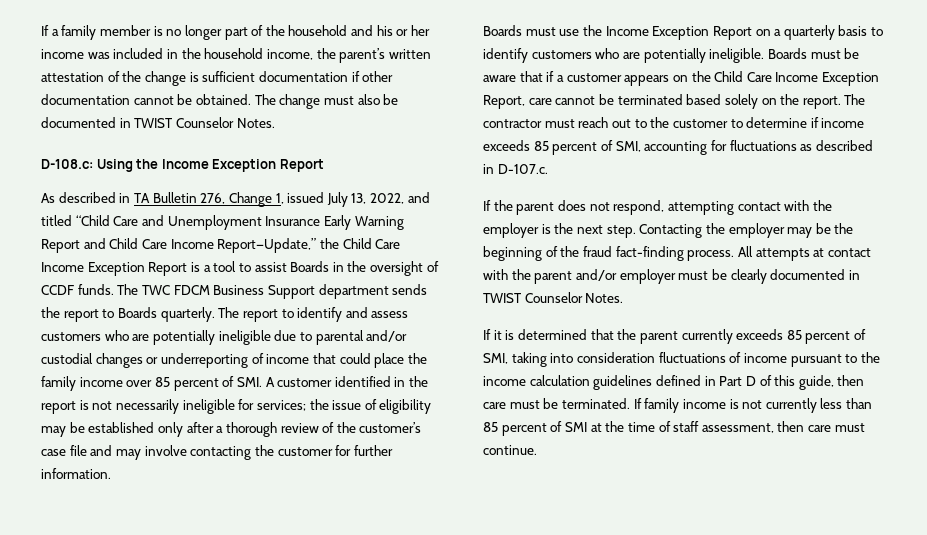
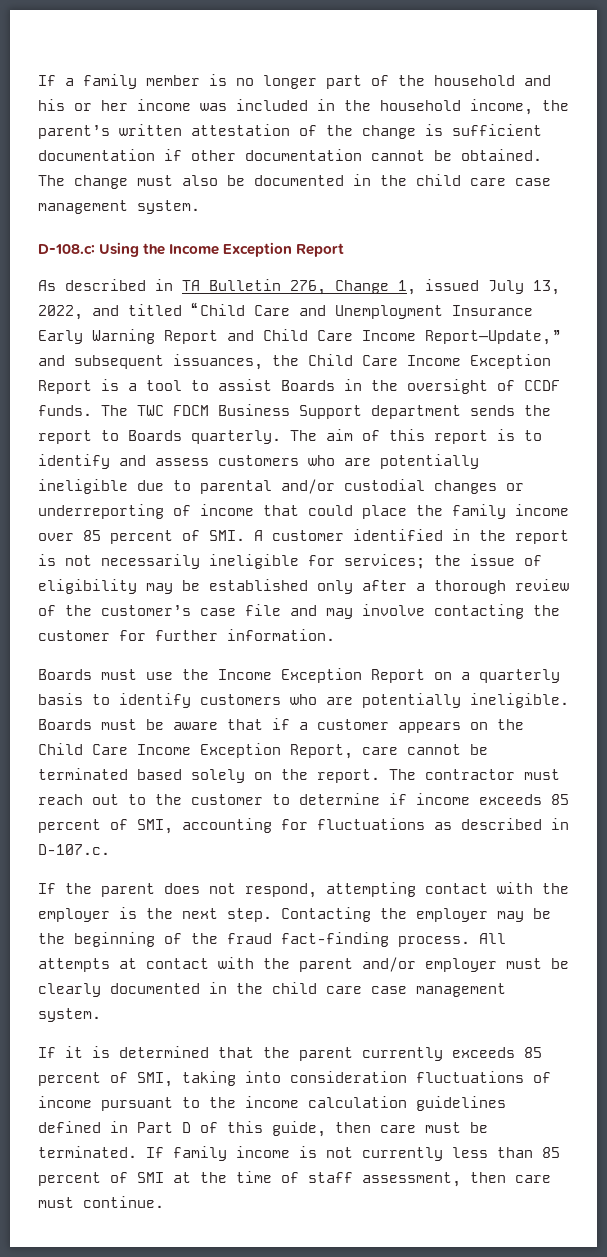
- The change must also be documented in TWIST Counselor Notes.
+ The change must also be documented in the child care case management system.
- As described in TA Bulletin 276, Change 1, issued July 13, 2022, and titled “Child Care and Unemployment Insurance Early Warning Report and Child Care Income Report—Update,” the Child Care Income Exception Report is a tool to assist Boards in the oversight of CCDF funds.
+ As described in TA Bulletin 276, Change 1, issued July 13, 2022, and titled “Child Care and Unemployment Insurance Early Warning Report and Child Care Income Report—Update,” and subsequent issuances, the Child Care Income Exception Report is a tool to assist Boards in the oversight of CCDF funds.
- The report to identify and assess customers who are potentially ineligible due to parental and/or custodial changes or underreporting of income that could place the family income over 85 percent of SMI. A customer identified in the report is not necessarily ineligible for services;
+ The aim of this report is to identify and assess customers who are potentially ineligible due to parental and/or custodial changes or underreporting of income that could place the family income over 85 percent of SMI. A customer identified in the report is not necessarily ineligible for services;
- All attempts at contact with the parent and/or employer must be clearly documented in TWIST Counselor Notes.
+ All attempts at contact with the parent and/or employer must be clearly documented in the child care case management system.

